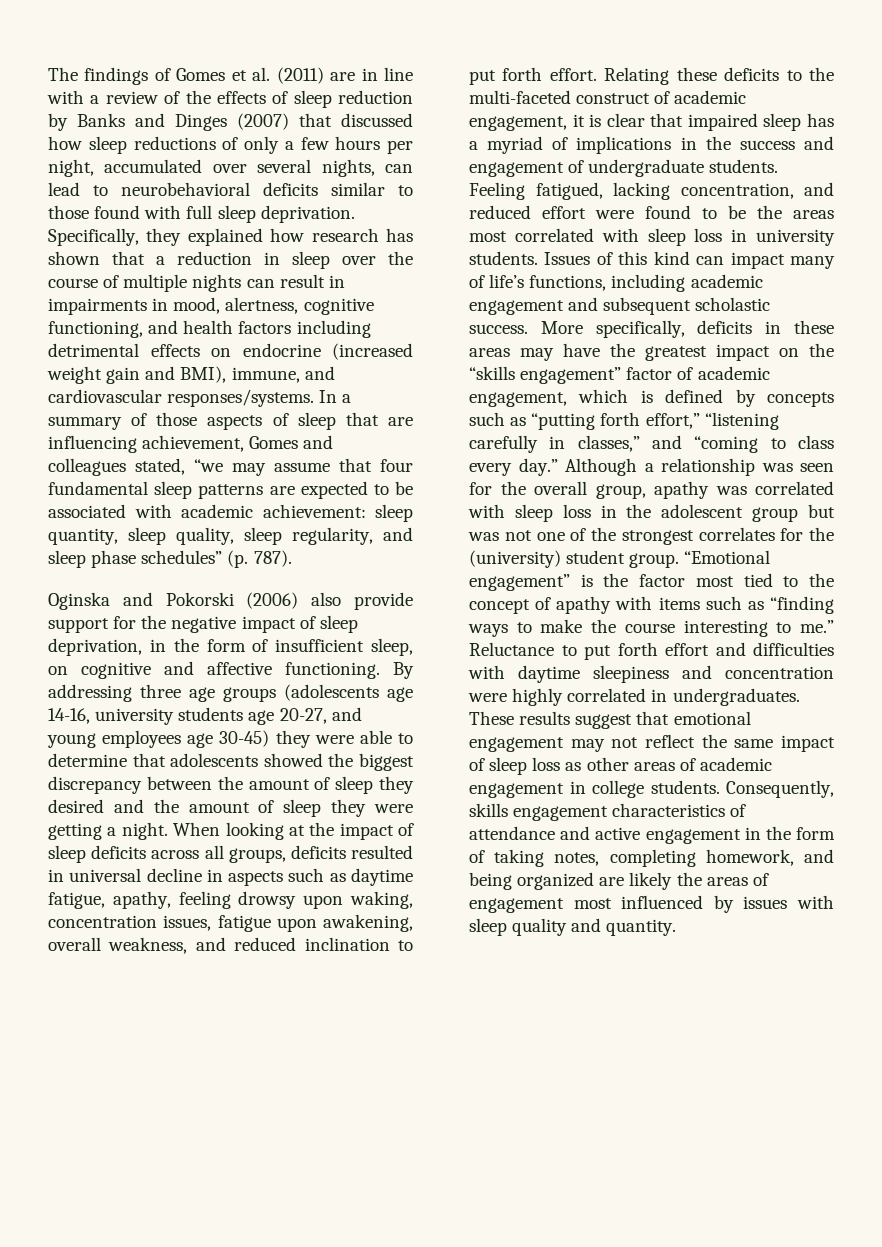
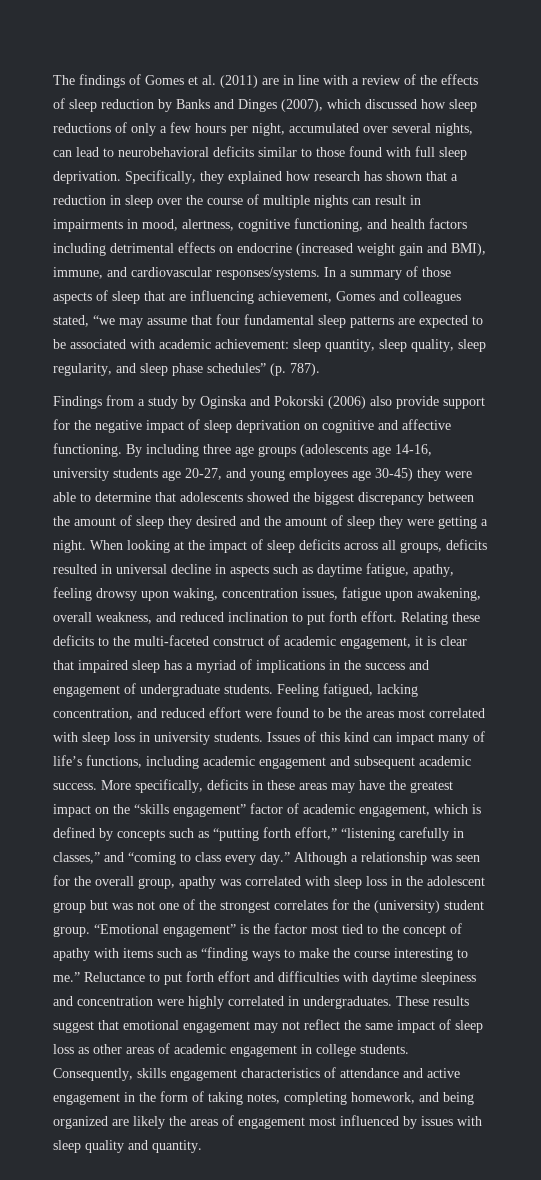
- The findings of Gomes et al. (2011) are in line with a review of the effects of sleep reduction by Banks and Dinges (2007) that discussed how sleep reductions of only a few hours per night, accumulated over several nights, can lead to neurobehavioral deficits similar to those found with full sleep deprivation.
+ The findings of Gomes et al. (2011) are in line with a review of the effects of sleep reduction by Banks and Dinges (2007), which discussed how sleep reductions of only a few hours per night, accumulated over several nights, can lead to neurobehavioral deficits similar to those found with full sleep deprivation.
- Oginska and Pokorski (2006) also provide support for the negative impact of sleep deprivation, in the form of insufficient sleep, on cognitive and affective functioning.
+ Findings from a study by Oginska and Pokorski (2006) also provide support for the negative impact of sleep deprivation on cognitive and affective functioning.
- By addressing three age groups (adolescents age 14-16, university students age 20-27, and young employees age 30-45) they were able to determine that adolescents showed the biggest discrepancy between the amount of sleep they desired and the amount of sleep they were getting a night.
+ By including three age groups (adolescents age 14-16, university students age 20-27, and young employees age 30-45) they were able to determine that adolescents showed the biggest discrepancy between the amount of sleep they desired and the amount of sleep they were getting a night.
- Issues of this kind can impact many of life’s functions, including academic engagement and subsequent scholastic success.
+ Issues of this kind can impact many of life’s functions, including academic engagement and subsequent academic success.

